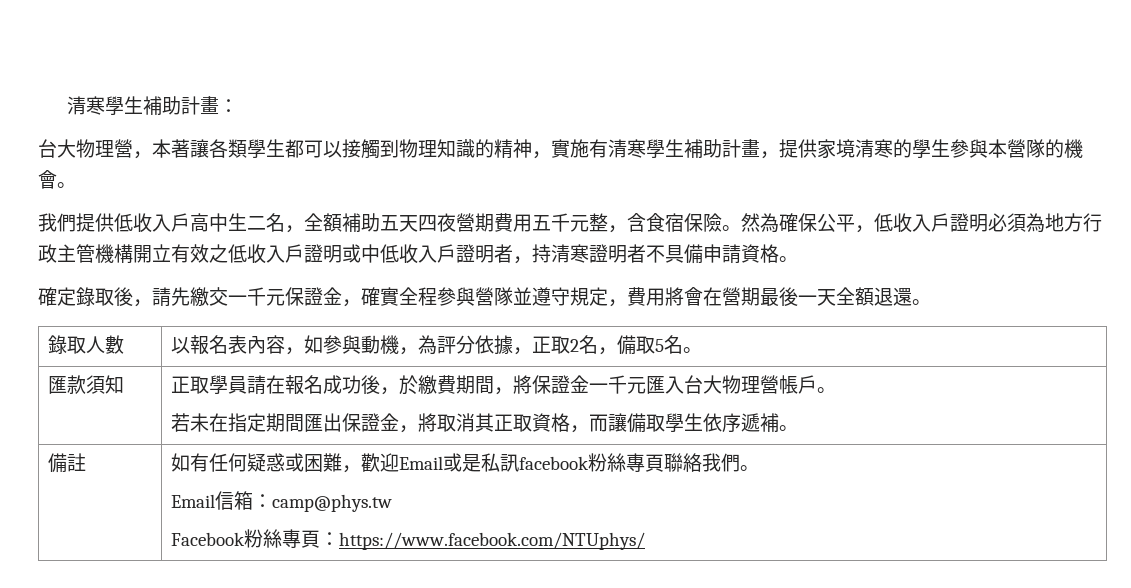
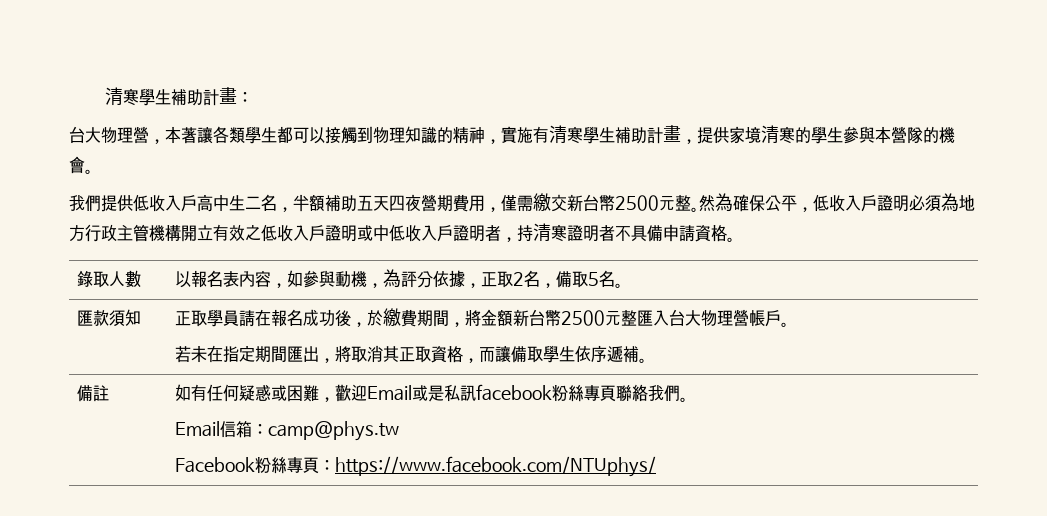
- 我們提供低收入戶高中生二名，全額補助五天四夜營期費用五千元整，含食宿保險。
+ 我們提供低收入戶高中生二名，半額補助五天四夜營期費用，僅需繳交新台幣2500元整。
- 確定錄取後，請先繳交一千元保證金，確實全程參與營隊並遵守規定，費用將會在營期最後一天全額退還。
- 匯款須知 | 正取學員請在報名成功後，於繳費期間，將保證金一千元匯入台大物理營帳戶。
- 若未在指定期間匯出保證金，將取消其正取資格，而讓備取學生依序遞補。
+ 匯款須知 | 正取學員請在報名成功後，於繳費期間，將金額新台幣2500元整匯入台大物理營帳戶。
+ 若未在指定期間匯出，將取消其正取資格，而讓備取學生依序遞補。

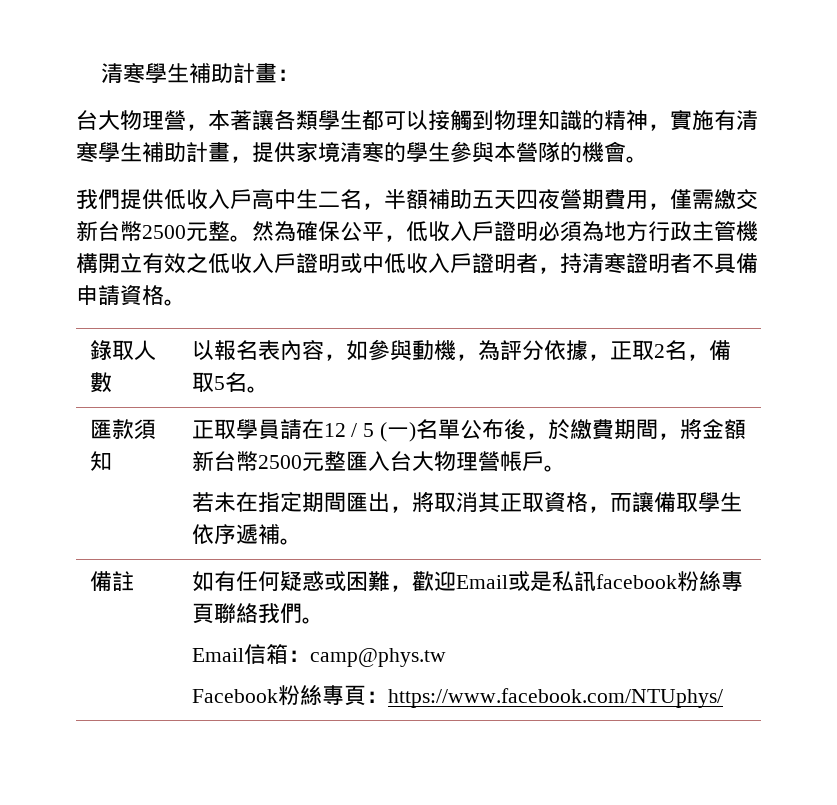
- 正取學員請在報名成功後，於繳費期間，將金額新台幣2500元整匯入台大物理營帳戶。
+ 正取學員請在12 / 5 (一)名單公布後，於繳費期間，將金額新台幣2500元整匯入台大物理營帳戶。

